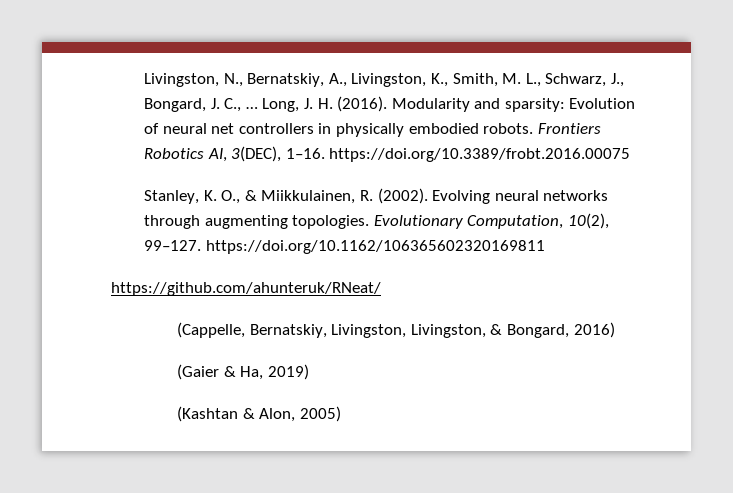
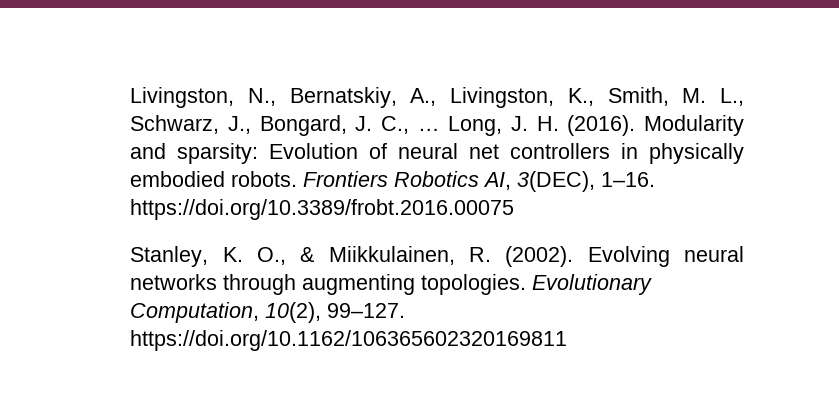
- https://github.com/ahunteruk/RNeat/
- (Cappelle, Bernatskiy, Livingston, Livingston, & Bongard, 2016)
- (Gaier & Ha, 2019)
- (Kashtan & Alon, 2005)

